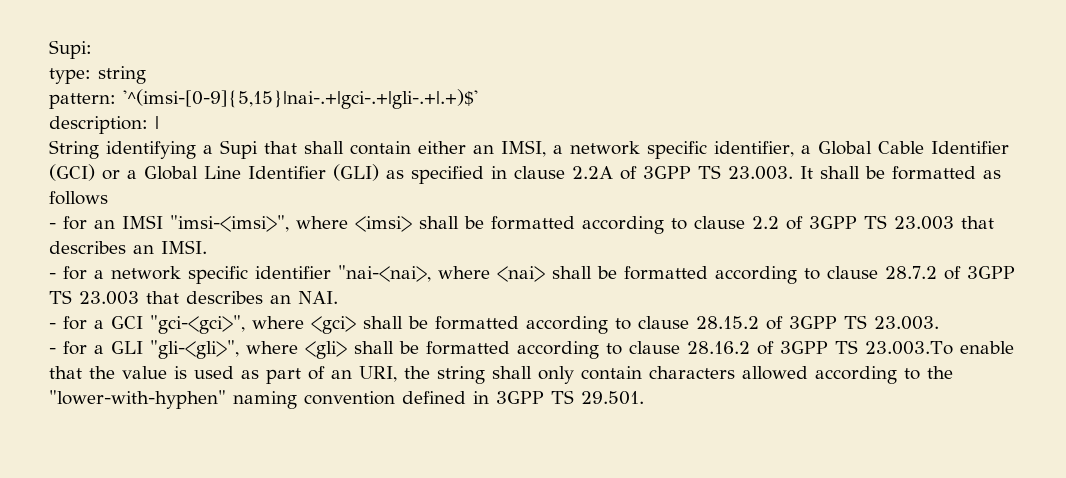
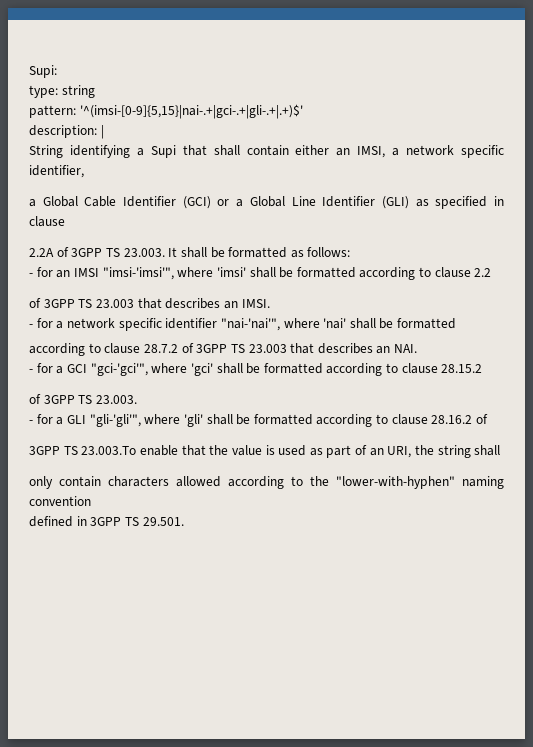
- String identifying a Supi that shall contain either an IMSI, a network specific identifier, a Global Cable Identifier (GCI) or a Global Line Identifier (GLI) as specified in clause 2.2A of 3GPP TS 23.003. It shall be formatted as follows
+ String identifying a Supi that shall contain either an IMSI, a network specific identifier,
+ a Global Cable Identifier (GCI) or a Global Line Identifier (GLI) as specified in clause
+ 2.2A of 3GPP TS 23.003. It shall be formatted as follows:
- - for an IMSI "imsi-<imsi>", where <imsi> shall be formatted according to clause 2.2 of 3GPP TS 23.003 that describes an IMSI.
+ - for an IMSI "imsi-'imsi'", where 'imsi' shall be formatted according to clause 2.2
+ of 3GPP TS 23.003 that describes an IMSI.
- - for a network specific identifier "nai-<nai>, where <nai> shall be formatted according to clause 28.7.2 of 3GPP TS 23.003 that describes an NAI.
+ - for a network specific identifier "nai-'nai'", where 'nai' shall be formatted
+ according to clause 28.7.2 of 3GPP TS 23.003 that describes an NAI.
- - for a GCI "gci-<gci>", where <gci> shall be formatted according to clause 28.15.2 of 3GPP TS 23.003.
+ - for a GCI "gci-'gci'", where 'gci' shall be formatted according to clause 28.15.2
+ of 3GPP TS 23.003.
- - for a GLI "gli-<gli>", where <gli> shall be formatted according to clause 28.16.2 of 3GPP TS 23.003.To enable that the value is used as part of an URI, the string shall only contain characters allowed according to the "lower-with-hyphen" naming convention defined in 3GPP TS 29.501.
+ - for a GLI "gli-'gli'", where 'gli' shall be formatted according to clause 28.16.2 of
+ 3GPP TS 23.003.To enable that the value is used as part of an URI, the string shall
+ only contain characters allowed according to the "lower-with-hyphen" naming convention
+ defined in 3GPP TS 29.501.

